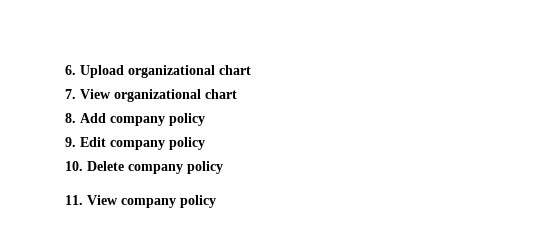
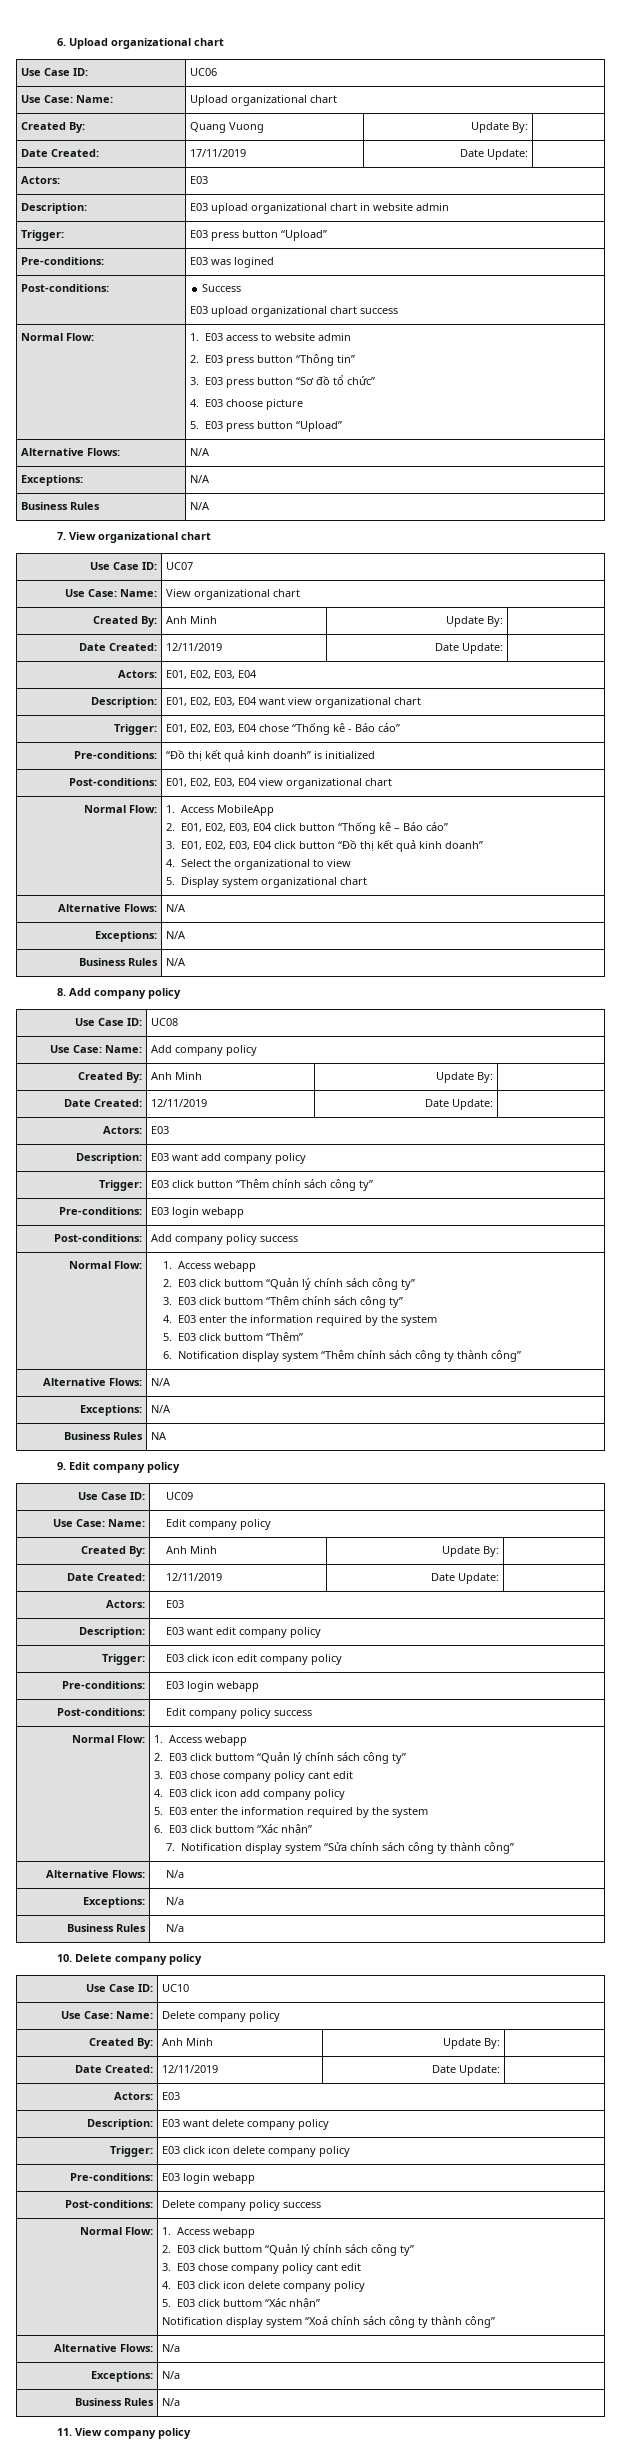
+ Use Case ID: | UC06
+ Use Case: Name: | Upload organizational chart
+ Created By: | Quang Vuong | Update By: |
+ Date Created: | 17/11/2019 | Date Update: |
+ Actors: | E03
+ Description: | E03 upload organizational chart in website admin
+ Trigger: | E03 press button “Upload”
+ Pre-conditions: | E03 was logined
+ Post-conditions: | Success
+ E03 upload organizational chart success
+ Normal Flow: | 1. E03 access to website admin
+ 2. E03 press button “Thông tin”
+ 3. E03 press button “Sơ đồ tổ chức”
+ 4. E03 choose picture
+ 5. E03 press button “Upload”
+ Alternative Flows: | N/A
+ Exceptions: | N/A
+ Business Rules | N/A
  7. View organizational chart
+ Use Case ID: | UC07
+ Use Case: Name: | View organizational chart
+ Created By: | Anh Minh | Update By: |
+ Date Created: | 12/11/2019 | Date Update: |
+ Actors: | E01, E02, E03, E04
+ Description: | E01, E02, E03, E04 want view organizational chart
+ Trigger: | E01, E02, E03, E04 chose “Thống kê - Báo cáo”
+ Pre-conditions: | “Đồ thị kết quả kinh doanh” is initialized
+ Post-conditions: | E01, E02, E03, E04 view organizational chart
+ Normal Flow: | 1. Access MobileApp
+ 2. E01, E02, E03, E04 click button “Thống kê – Báo cáo”
+ 3. E01, E02, E03, E04 click button “Đồ thị kết quả kinh doanh”
+ 4. Select the organizational to view
+ 5. Display system organizational chart
+ Alternative Flows: | N/A
+ Exceptions: | N/A
+ Business Rules | N/A
  8. Add company policy
+ Use Case ID: | UC08
+ Use Case: Name: | Add company policy
+ Created By: | Anh Minh | Update By: |
+ Date Created: | 12/11/2019 | Date Update: |
+ Actors: | E03
+ Description: | E03 want add company policy
+ Trigger: | E03 click button “Thêm chính sách công ty”
+ Pre-conditions: | E03 login webapp
+ Post-conditions: | Add company policy success
+ Normal Flow: | 1. Access webapp
+ 2. E03 click buttom “Quản lý chính sách công ty”
+ 3. E03 click buttom “Thêm chính sách công ty”
+ 4. E03 enter the information required by the system
+ 5. E03 click buttom “Thêm”
+ 6. Notification display system “Thêm chính sách công ty thành công”
+ Alternative Flows: | N/A
+ Exceptions: | N/A
+ Business Rules | NA
  9. Edit company policy
+ Use Case ID: | UC09
+ Use Case: Name: | Edit company policy
+ Created By: | Anh Minh | Update By: |
+ Date Created: | 12/11/2019 | Date Update: |
+ Actors: | E03
+ Description: | E03 want edit company policy
+ Trigger: | E03 click icon edit company policy
+ Pre-conditions: | E03 login webapp
+ Post-conditions: | Edit company policy success
+ Normal Flow: | 1. Access webapp
+ 2. E03 click buttom “Quản lý chính sách công ty”
+ 3. E03 chose company policy cant edit
+ 4. E03 click icon add company policy
+ 5. E03 enter the information required by the system
+ 6. E03 click buttom “Xác nhận”
+ 7. Notification display system “Sửa chính sách công ty thành công”
+ Alternative Flows: | N/a
+ Exceptions: | N/a
+ Business Rules | N/a
  10. Delete company policy
+ Use Case ID: | UC10
+ Use Case: Name: | Delete company policy
+ Created By: | Anh Minh | Update By: |
+ Date Created: | 12/11/2019 | Date Update: |
+ Actors: | E03
+ Description: | E03 want delete company policy
+ Trigger: | E03 click icon delete company policy
+ Pre-conditions: | E03 login webapp
+ Post-conditions: | Delete company policy success
+ Normal Flow: | 1. Access webapp
+ 2. E03 click buttom “Quản lý chính sách công ty”
+ 3. E03 chose company policy cant edit
+ 4. E03 click icon delete company policy
+ 5. E03 click buttom “Xác nhận”
+ Notification display system “Xoá chính sách công ty thành công”
+ Alternative Flows: | N/a
+ Exceptions: | N/a
+ Business Rules | N/a

